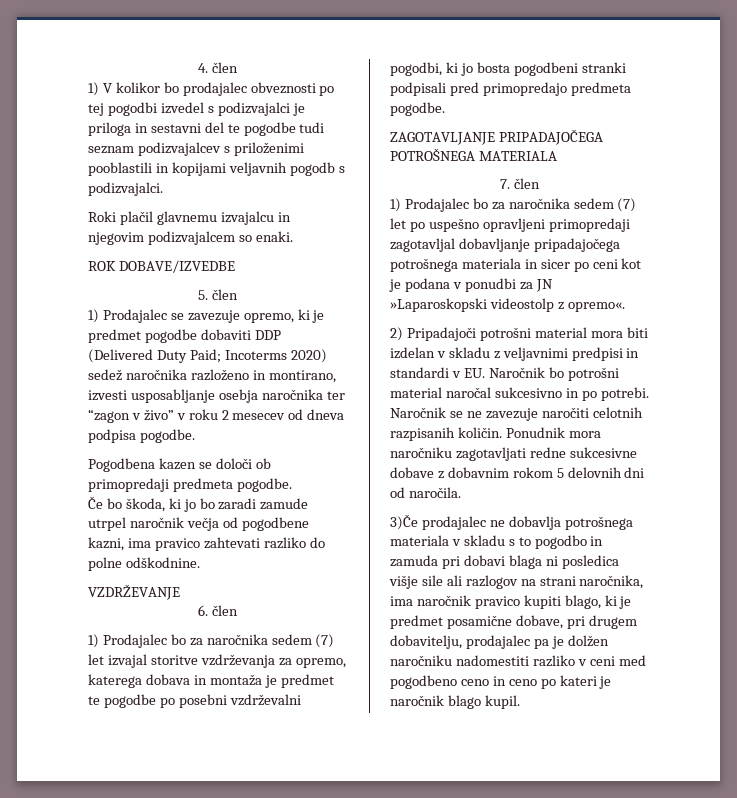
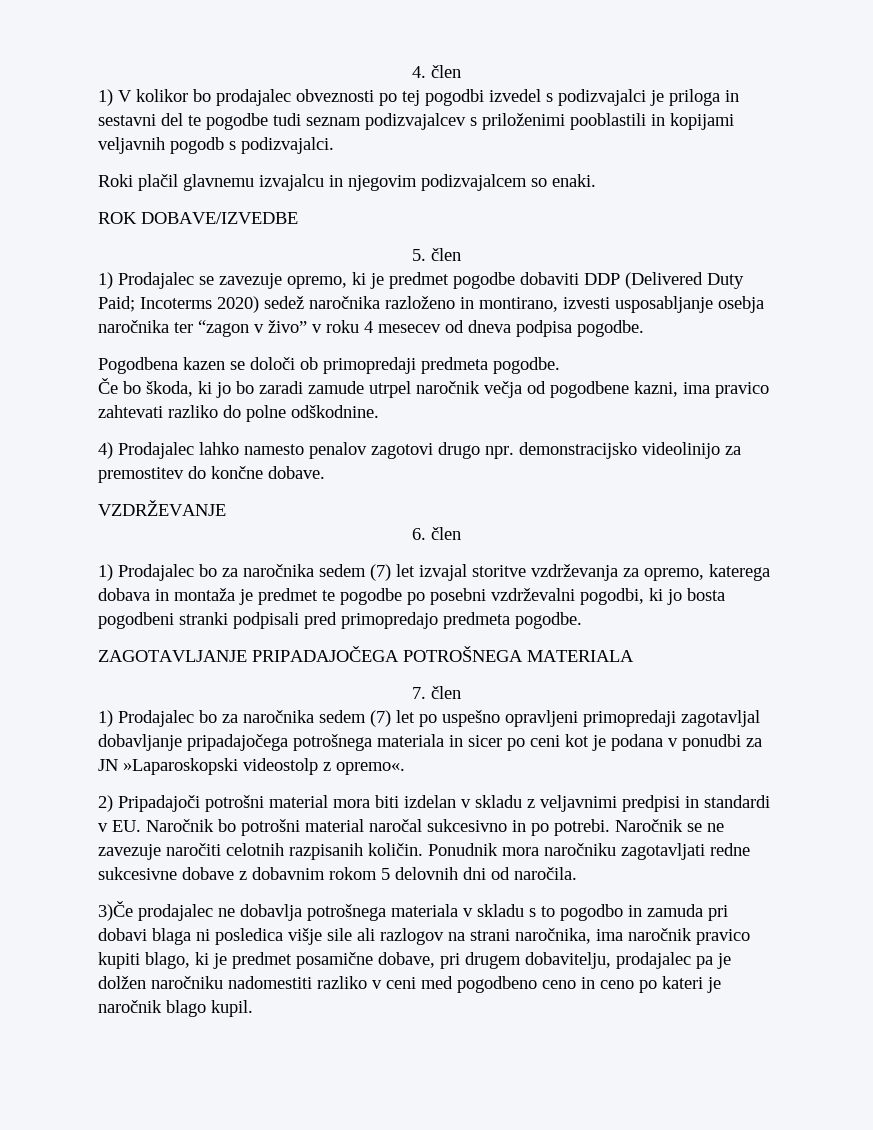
- 1) Prodajalec se zavezuje opremo, ki je predmet pogodbe dobaviti DDP (Delivered Duty Paid; Incoterms 2020) sedež naročnika razloženo in montirano, izvesti usposabljanje osebja naročnika ter “zagon v živo” v roku 2 mesecev od dneva podpisa pogodbe.
+ 1) Prodajalec se zavezuje opremo, ki je predmet pogodbe dobaviti DDP (Delivered Duty Paid; Incoterms 2020) sedež naročnika razloženo in montirano, izvesti usposabljanje osebja naročnika ter “zagon v živo” v roku 4 mesecev od dneva podpisa pogodbe.
+ 4) Prodajalec lahko namesto penalov zagotovi drugo npr. demonstracijsko videolinijo za premostitev do končne dobave.

